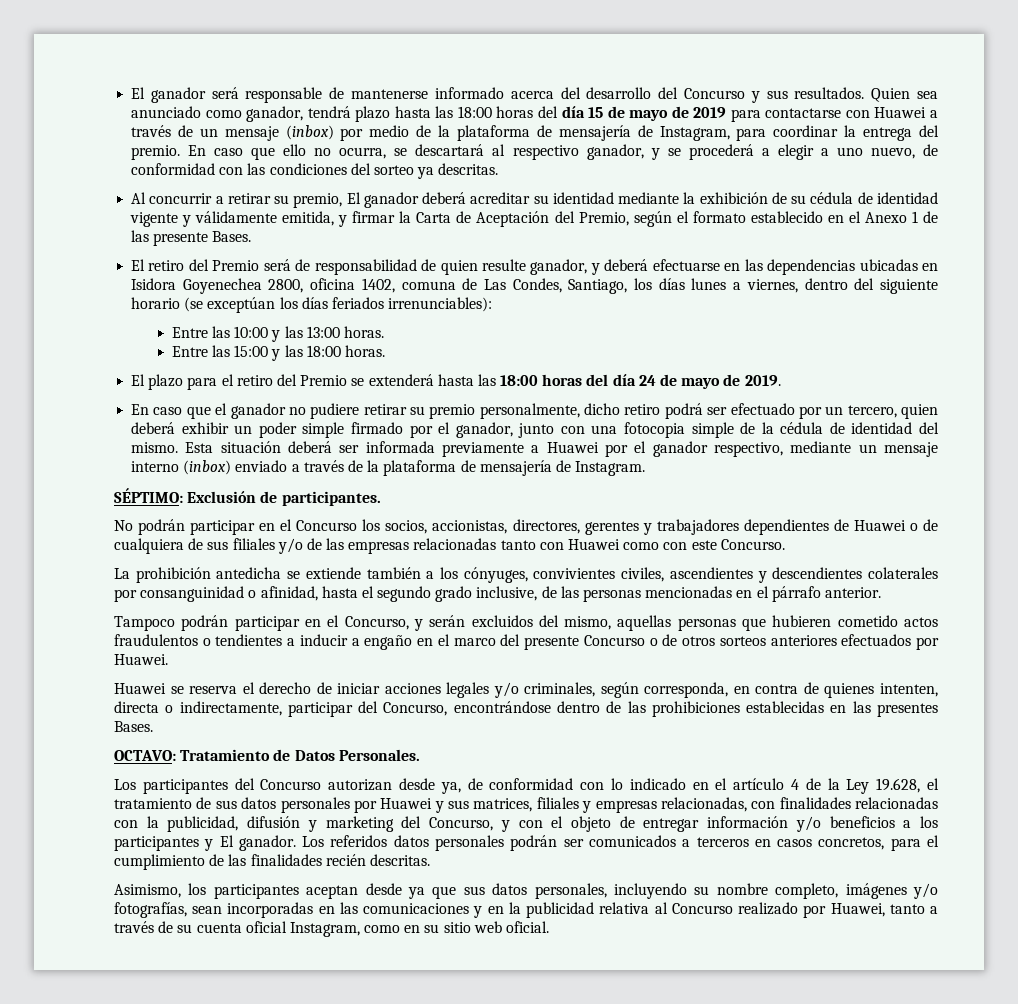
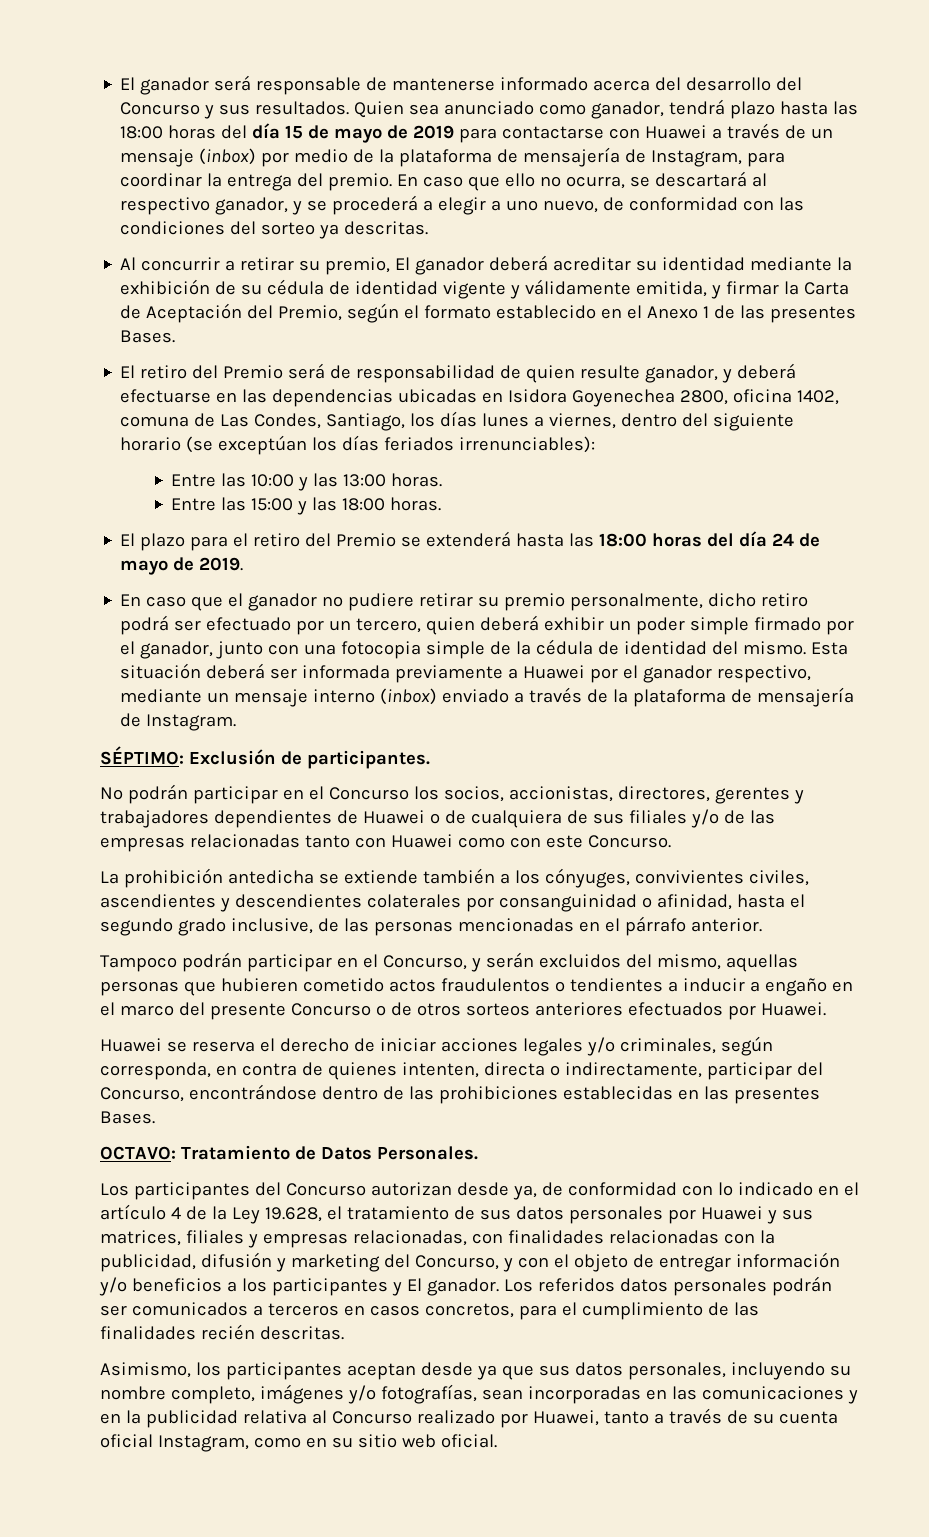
- Al concurrir a retirar su premio, El ganador deberá acreditar su identidad mediante la exhibición de su cédula de identidad vigente y válidamente emitida, y firmar la Carta de Aceptación del Premio, según el formato establecido en el Anexo 1 de las presente Bases.
+ Al concurrir a retirar su premio, El ganador deberá acreditar su identidad mediante la exhibición de su cédula de identidad vigente y válidamente emitida, y firmar la Carta de Aceptación del Premio, según el formato establecido en el Anexo 1 de las presentes Bases.

